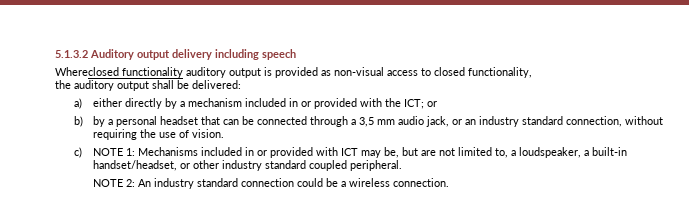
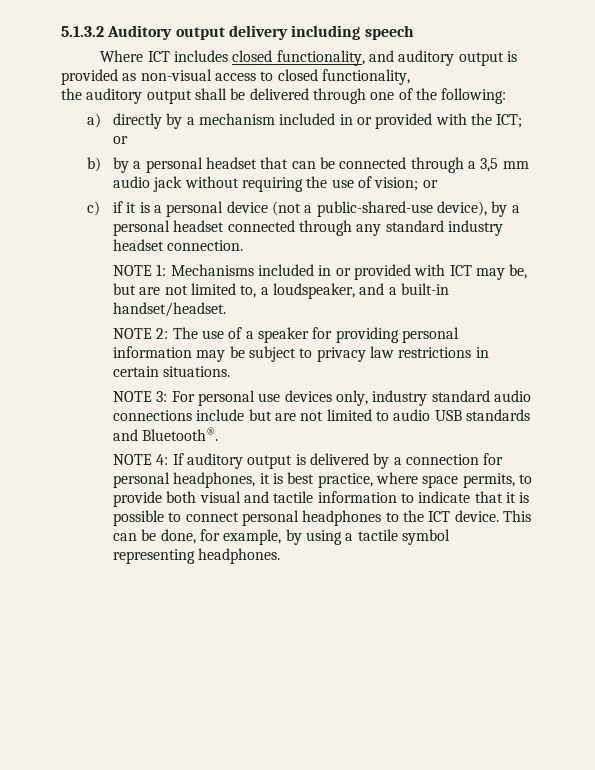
- Whereclosed functionality auditory output is provided as non-visual access to closed functionality,
+ Where ICT includes closed functionality, and auditory output is provided as non-visual access to closed functionality,
- the auditory output shall be delivered:
+ the auditory output shall be delivered through one of the following:
- a) either directly by a mechanism included in or provided with the ICT; or
+ a) directly by a mechanism included in or provided with the ICT; or
- b) by a personal headset that can be connected through a 3,5 mm audio jack, or an industry standard connection, without requiring the use of vision.
+ b) by a personal headset that can be connected through a 3,5 mm audio jack without requiring the use of vision; or
- c) NOTE 1: Mechanisms included in or provided with ICT may be, but are not limited to, a loudspeaker, a built-in handset/headset, or other industry standard coupled peripheral.
- NOTE 2: An industry standard connection could be a wireless connection.
+ c) if it is a personal device (not a public-shared-use device), by a personal headset connected through any standard industry headset connection.
+ NOTE 1: Mechanisms included in or provided with ICT may be, but are not limited to, a loudspeaker, and a built-in handset/headset.
+ NOTE 2: The use of a speaker for providing personal information may be subject to privacy law restrictions in certain situations.
+ NOTE 3: For personal use devices only, industry standard audio connections include but are not limited to audio USB standards and Bluetooth®.
+ NOTE 4: If auditory output is delivered by a connection for personal headphones, it is best practice, where space permits, to provide both visual and tactile information to indicate that it is possible to connect personal headphones to the ICT device. This can be done, for example, by using a tactile symbol representing headphones.

